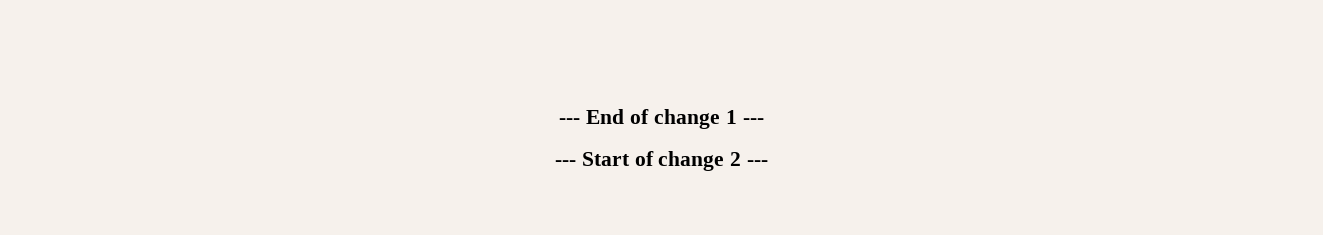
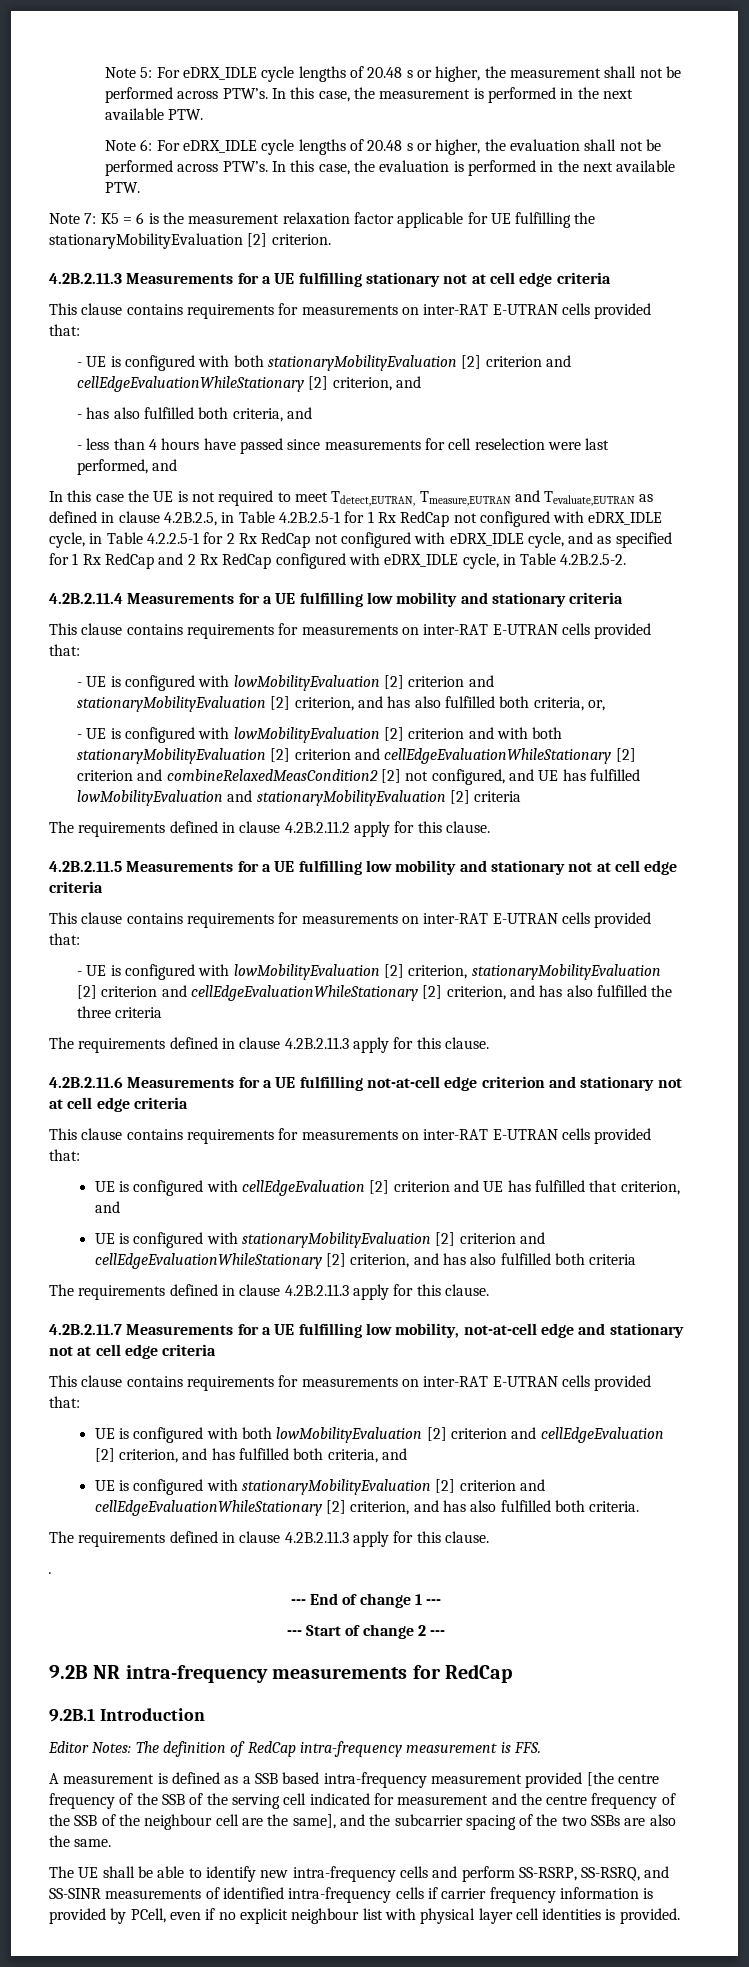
+ Note 5: For eDRX_IDLE cycle lengths of 20.48 s or higher, the measurement shall not be performed across PTW’s. In this case, the measurement is performed in the next available PTW.
+ Note 6: For eDRX_IDLE cycle lengths of 20.48 s or higher, the evaluation shall not be performed across PTW’s. In this case, the evaluation is performed in the next available PTW.
+ Note 7: K5 = 6 is the measurement relaxation factor applicable for UE fulfilling the stationaryMobilityEvaluation [2] criterion.
+ 4.2B.2.11.3 Measurements for a UE fulfilling stationary not at cell edge criteria
+ This clause contains requirements for measurements on inter-RAT E-UTRAN cells provided that:
+ - UE is configured with both stationaryMobilityEvaluation [2] criterion and cellEdgeEvaluationWhileStationary [2] criterion, and
+ - has also fulfilled both criteria, and
+ - less than 4 hours have passed since measurements for cell reselection were last performed, and
+ In this case the UE is not required to meet Tdetect,EUTRAN, Tmeasure,EUTRAN and Tevaluate,EUTRAN as defined in clause 4.2B.2.5, in Table 4.2B.2.5-1 for 1 Rx RedCap not configured with eDRX_IDLE cycle, in Table 4.2.2.5-1 for 2 Rx RedCap not configured with eDRX_IDLE cycle, and as specified for 1 Rx RedCap and 2 Rx RedCap configured with eDRX_IDLE cycle, in Table 4.2B.2.5-2.
+ 4.2B.2.11.4 Measurements for a UE fulfilling low mobility and stationary criteria
+ This clause contains requirements for measurements on inter-RAT E-UTRAN cells provided that:
+ - UE is configured with lowMobilityEvaluation [2] criterion and stationaryMobilityEvaluation [2] criterion, and has also fulfilled both criteria, or,
+ - UE is configured with lowMobilityEvaluation [2] criterion and with both stationaryMobilityEvaluation [2] criterion and cellEdgeEvaluationWhileStationary [2] criterion and combineRelaxedMeasCondition2 [2] not configured, and UE has fulfilled lowMobilityEvaluation and stationaryMobilityEvaluation [2] criteria
+ The requirements defined in clause 4.2B.2.11.2 apply for this clause.
+ 4.2B.2.11.5 Measurements for a UE fulfilling low mobility and stationary not at cell edge criteria
+ This clause contains requirements for measurements on inter-RAT E-UTRAN cells provided that:
+ - UE is configured with lowMobilityEvaluation [2] criterion, stationaryMobilityEvaluation [2] criterion and cellEdgeEvaluationWhileStationary [2] criterion, and has also fulfilled the three criteria
+ The requirements defined in clause 4.2B.2.11.3 apply for this clause.
+ 4.2B.2.11.6 Measurements for a UE fulfilling not-at-cell edge criterion and stationary not at cell edge criteria
+ This clause contains requirements for measurements on inter-RAT E-UTRAN cells provided that:
+ UE is configured with cellEdgeEvaluation [2] criterion and UE has fulfilled that criterion, and
+ UE is configured with stationaryMobilityEvaluation [2] criterion and cellEdgeEvaluationWhileStationary [2] criterion, and has also fulfilled both criteria
+ The requirements defined in clause 4.2B.2.11.3 apply for this clause.
+ 4.2B.2.11.7 Measurements for a UE fulfilling low mobility, not-at-cell edge and stationary not at cell edge criteria
+ This clause contains requirements for measurements on inter-RAT E-UTRAN cells provided that:
+ UE is configured with both lowMobilityEvaluation [2] criterion and cellEdgeEvaluation [2] criterion, and has fulfilled both criteria, and
+ UE is configured with stationaryMobilityEvaluation [2] criterion and cellEdgeEvaluationWhileStationary [2] criterion, and has also fulfilled both criteria.
+ The requirements defined in clause 4.2B.2.11.3 apply for this clause.
+ .
+ 9.2B NR intra-frequency measurements for RedCap
+ 9.2B.1 Introduction
+ Editor Notes: The definition of RedCap intra-frequency measurement is FFS.
+ A measurement is defined as a SSB based intra-frequency measurement provided [the centre frequency of the SSB of the serving cell indicated for measurement and the centre frequency of the SSB of the neighbour cell are the same], and the subcarrier spacing of the two SSBs are also the same.
+ The UE shall be able to identify new intra-frequency cells and perform SS-RSRP, SS-RSRQ, and SS-SINR measurements of identified intra-frequency cells if carrier frequency information is provided by PCell, even if no explicit neighbour list with physical layer cell identities is provided.

